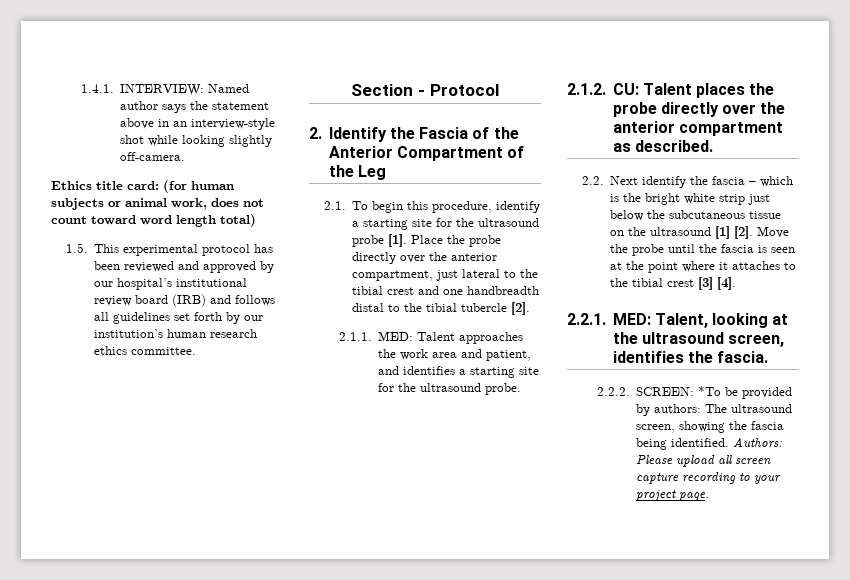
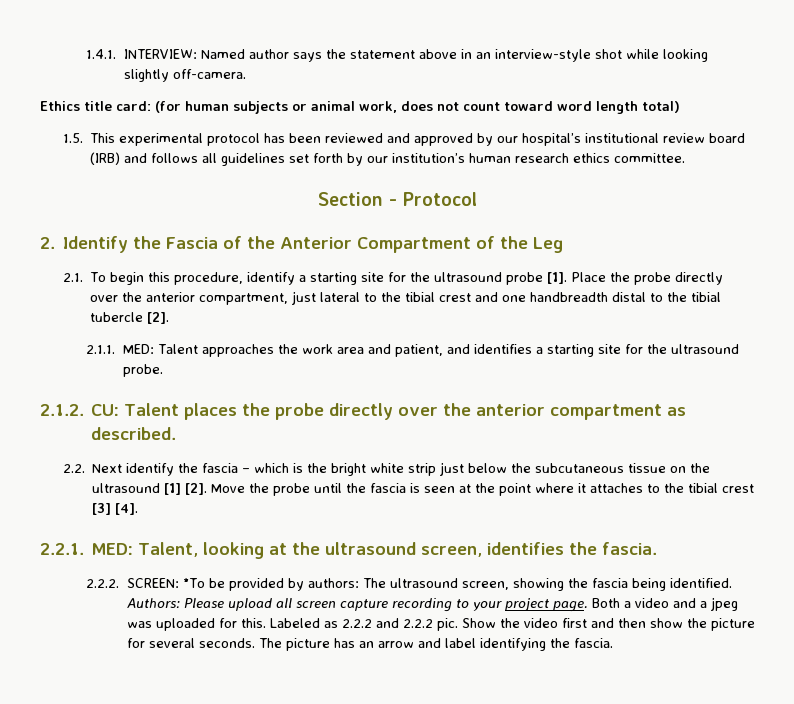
+ Both a video and a jpeg was uploaded for this. Labeled as 2.2.2 and 2.2.2 pic. Show the video first and then show the picture for several seconds. The picture has an arrow and label identifying the fascia.

